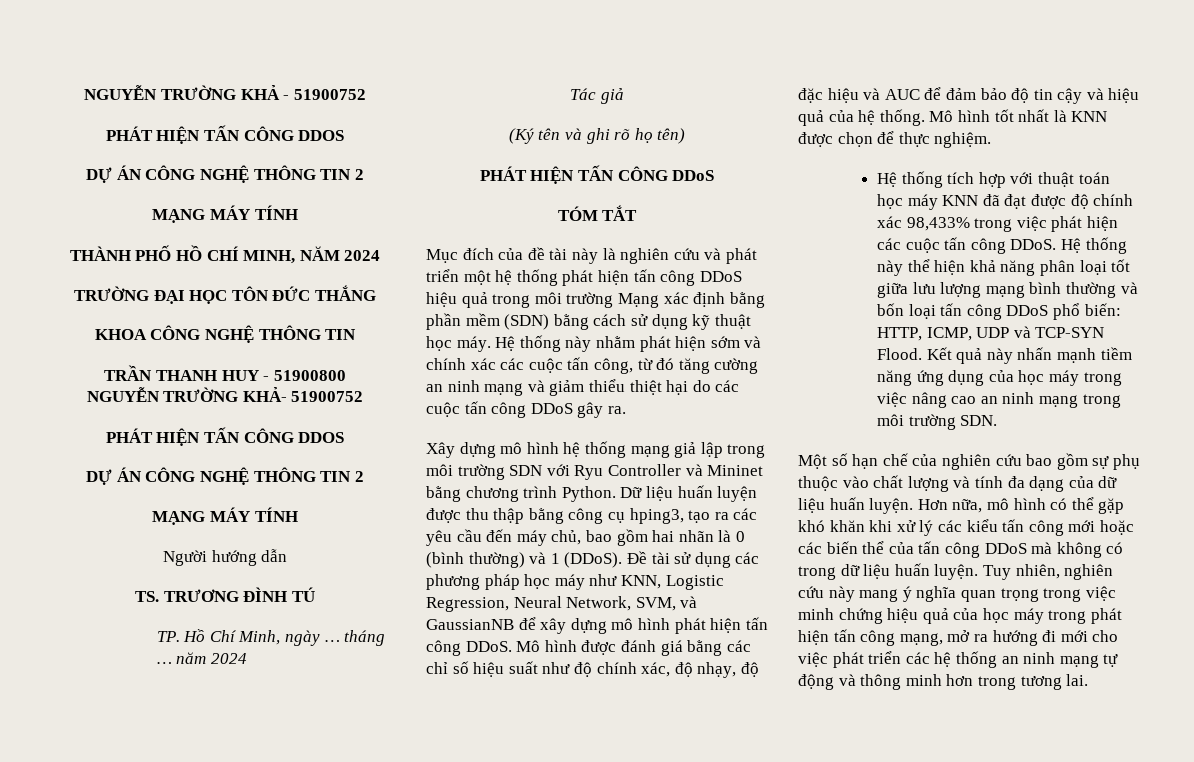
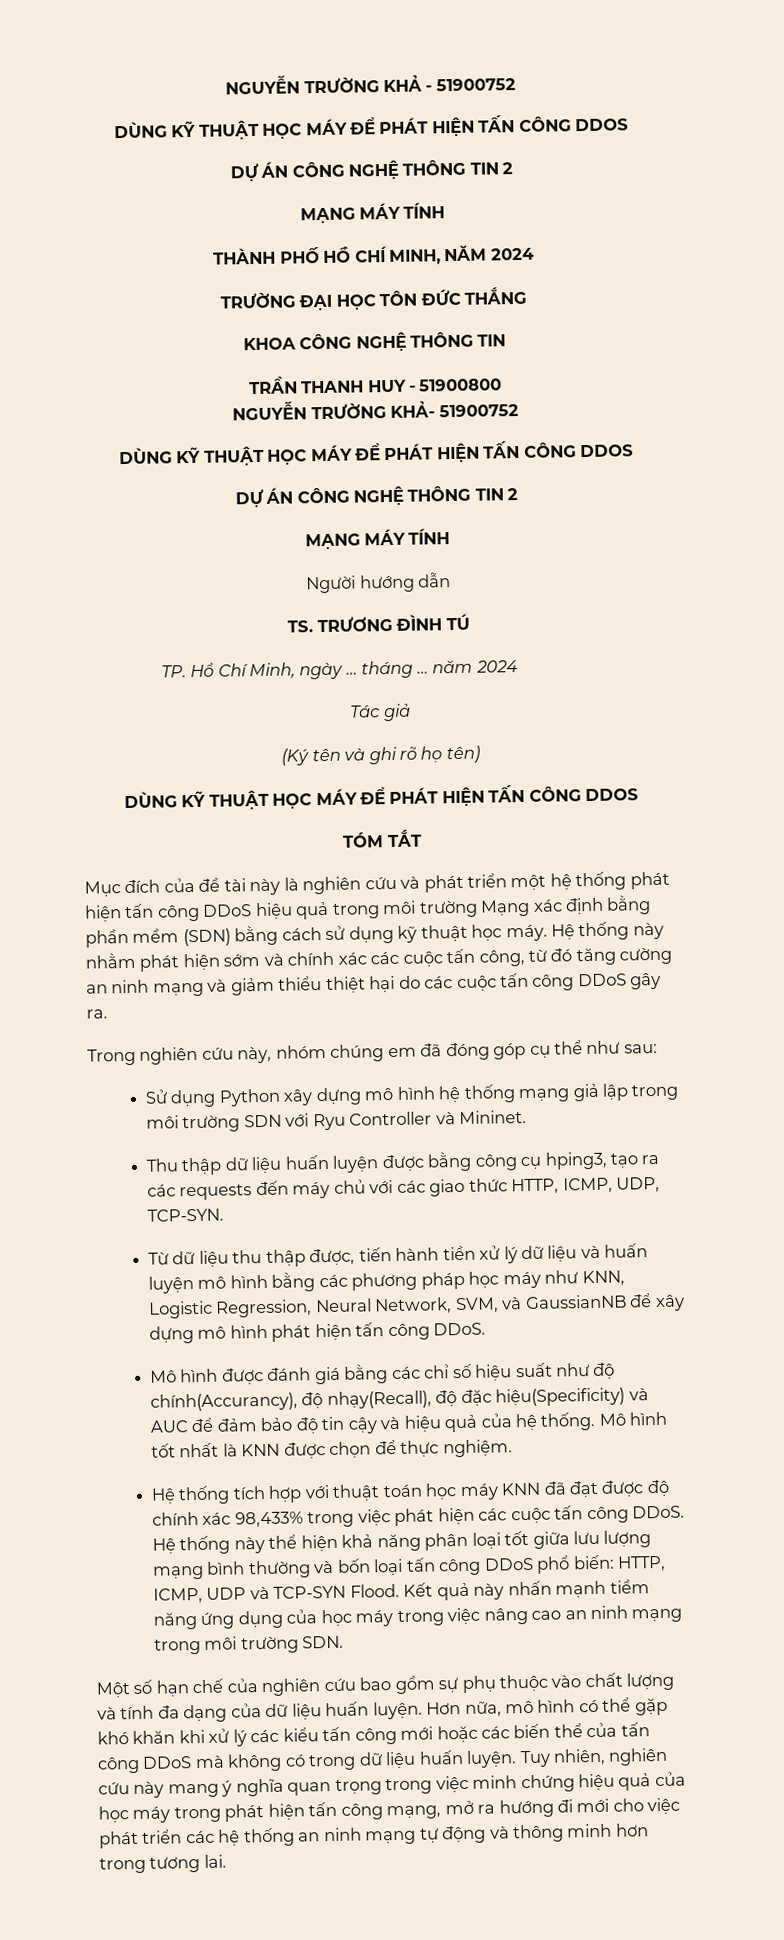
  NGUYỄN TRƯỜNG KHẢ - 51900752
- PHÁT HIỆN TẤN CÔNG DDOS
+ DÙNG KỸ THUẬT HỌC MÁY ĐỂ PHÁT HIỆN TẤN CÔNG DDOS
  NGUYỄN TRƯỜNG KHẢ- 51900752
- PHÁT HIỆN TẤN CÔNG DDOS
+ DÙNG KỸ THUẬT HỌC MÁY ĐỂ PHÁT HIỆN TẤN CÔNG DDOS
  (Ký tên và ghi rõ họ tên)
- PHÁT HIỆN TẤN CÔNG DDoS
+ DÙNG KỸ THUẬT HỌC MÁY ĐỂ PHÁT HIỆN TẤN CÔNG DDOS
- Xây dựng mô hình hệ thống mạng giả lập trong môi trường SDN với Ryu Controller và Mininet bằng chương trình Python. Dữ liệu huấn luyện được thu thập bằng công cụ hping3, tạo ra các yêu cầu đến máy chủ, bao gồm hai nhãn là 0 (bình thường) và 1 (DDoS). Đề tài sử dụng các phương pháp học máy như KNN, Logistic Regression, Neural Network, SVM, và GaussianNB để xây dựng mô hình phát hiện tấn công DDoS. Mô hình được đánh giá bằng các chỉ số hiệu suất như độ chính xác, độ nhạy, độ đặc hiệu và AUC để đảm bảo độ tin cậy và hiệu quả của hệ thống.
+ Trong nghiên cứu này, nhóm chúng em đã đóng góp cụ thể như sau:
+ Sử dụng Python xây dựng mô hình hệ thống mạng giả lập trong môi trường SDN với Ryu Controller và Mininet.
+ Thu thập dữ liệu huấn luyện được bằng công cụ hping3, tạo ra các requests đến máy chủ với các giao thức HTTP, ICMP, UDP, TCP-SYN.
+ Từ dữ liệu thu thập được, tiến hành tiền xử lý dữ liệu và huấn luyện mô hình bằng các phương pháp học máy như KNN, Logistic Regression, Neural Network, SVM, và GaussianNB để xây dựng mô hình phát hiện tấn công DDoS.
+ Mô hình được đánh giá bằng các chỉ số hiệu suất như độ chính(Accurancy), độ nhạy(Recall), độ đặc hiệu(Specificity) và AUC để đảm bảo độ tin cậy và hiệu quả của hệ thống.

